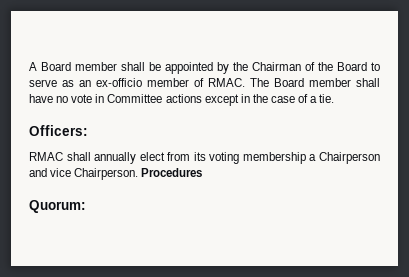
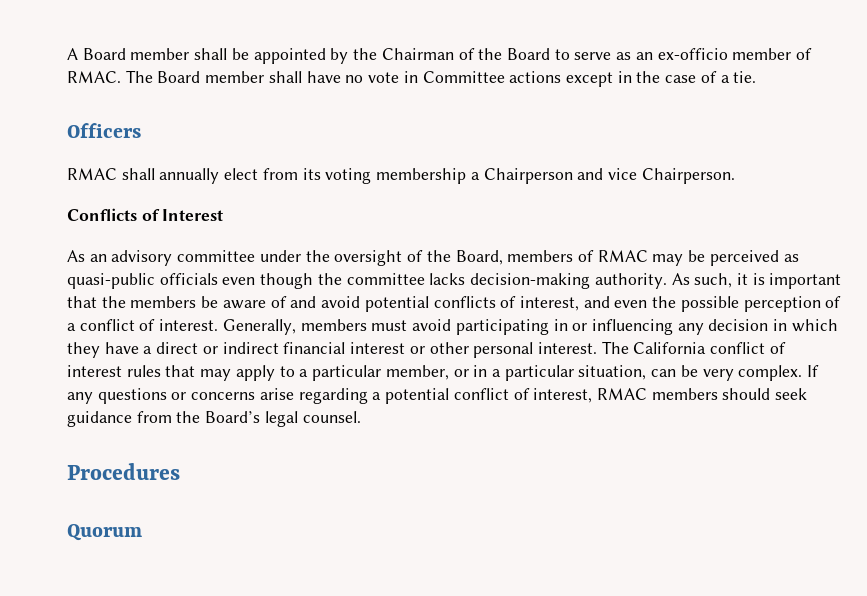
- Officers:
+ Officers
- RMAC shall annually elect from its voting membership a Chairperson and vice Chairperson. Procedures
+ RMAC shall annually elect from its voting membership a Chairperson and vice Chairperson.
+ Conflicts of Interest
+ As an advisory committee under the oversight of the Board, members of RMAC may be perceived as quasi-public officials even though the committee lacks decision-making authority. As such, it is important that the members be aware of and avoid potential conflicts of interest, and even the possible perception of a conflict of interest. Generally, members must avoid participating in or influencing any decision in which they have a direct or indirect financial interest or other personal interest. The California conflict of interest rules that may apply to a particular member, or in a particular situation, can be very complex. If any questions or concerns arise regarding a potential conflict of interest, RMAC members should seek guidance from the Board’s legal counsel.
+ Procedures
- Quorum:
+ Quorum

